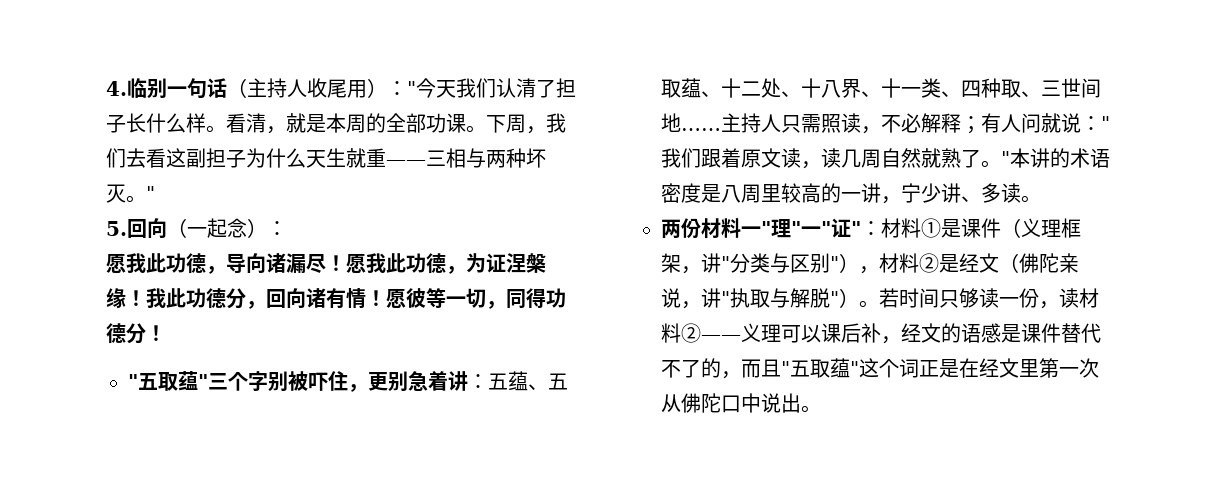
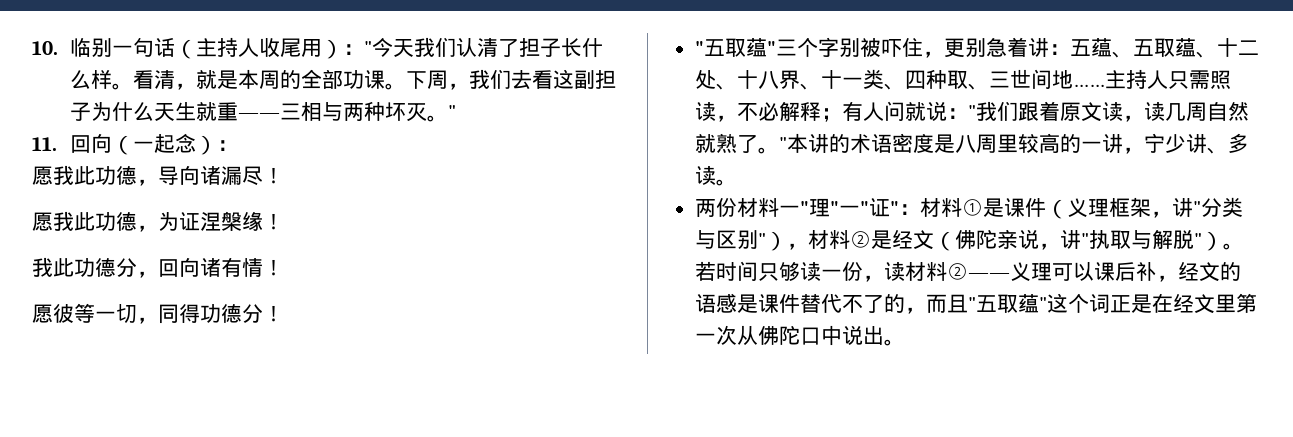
- 4.临别一句话（主持人收尾用）："今天我们认清了担子长什么样。
+ 10.临别一句话（主持人收尾用）："今天我们认清了担子长什么样。
- 5.回向（一起念）：
+ 11.回向（一起念）：
- 愿我此功德，导向诸漏尽！愿我此功德，为证涅槃缘！我此功德分，回向诸有情！愿彼等一切，同得功德分！
+ 愿我此功德，导向诸漏尽！
+ 愿我此功德，为证涅槃缘！
+ 我此功德分，回向诸有情！
+ 愿彼等一切，同得功德分！

